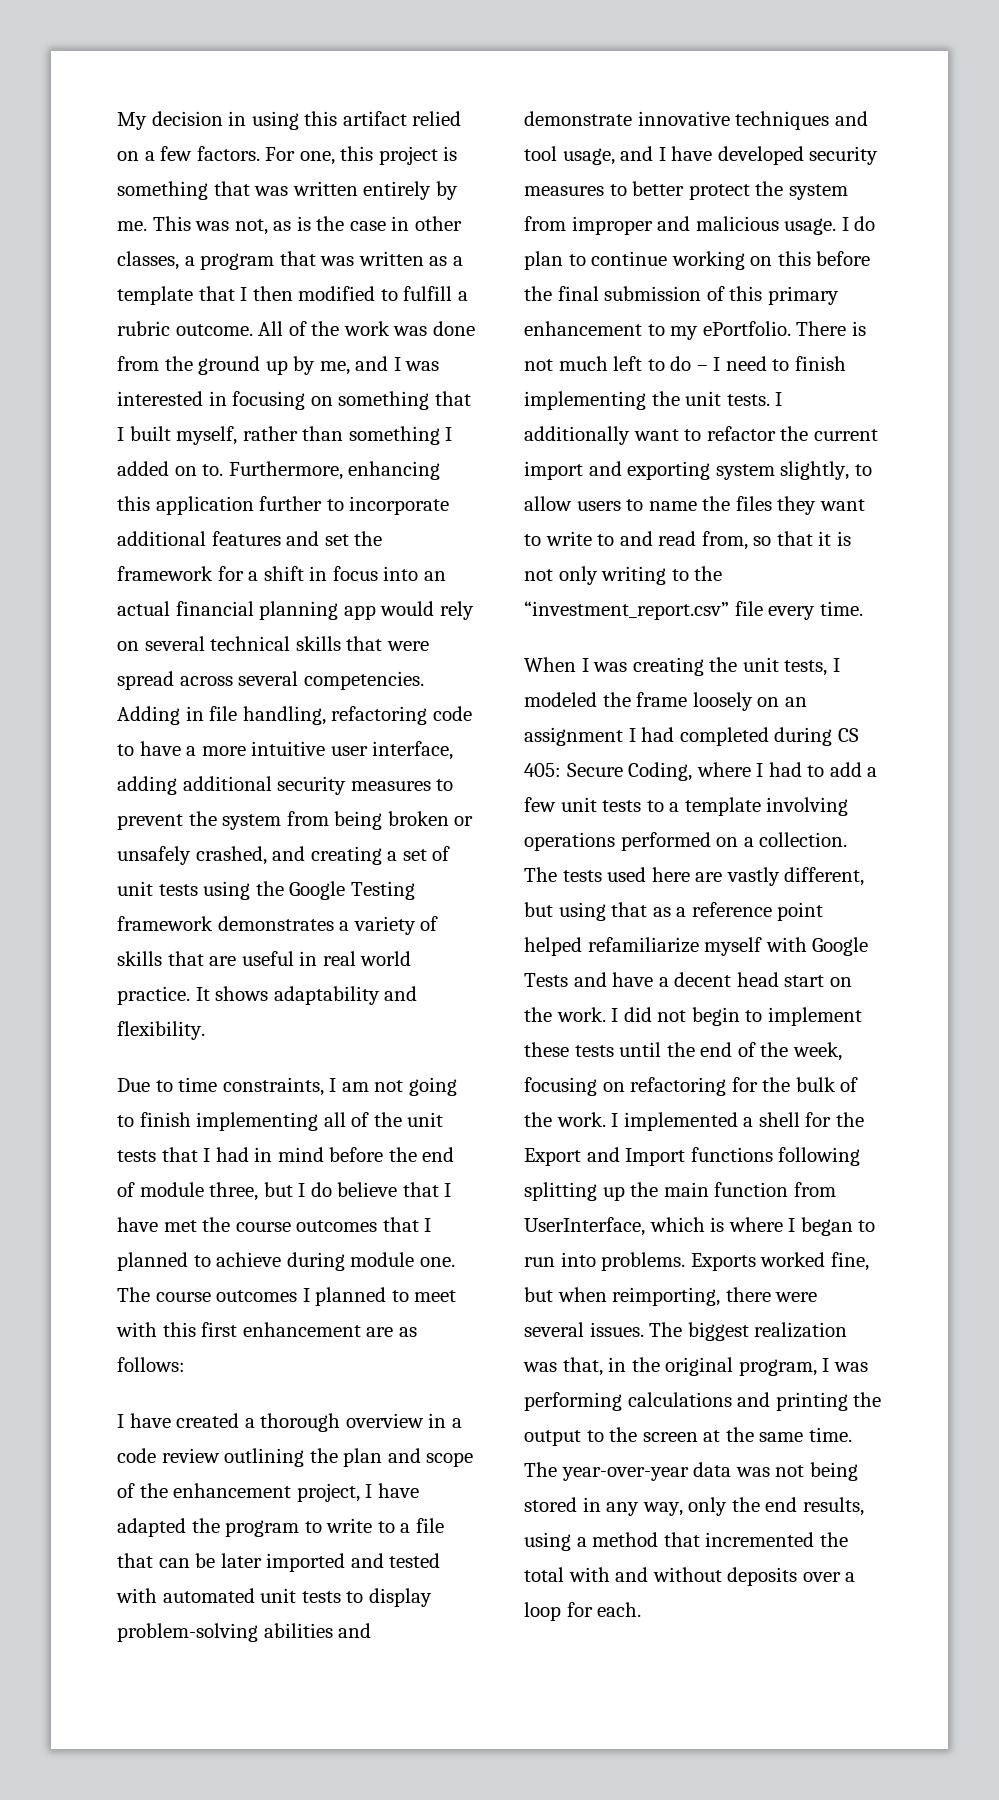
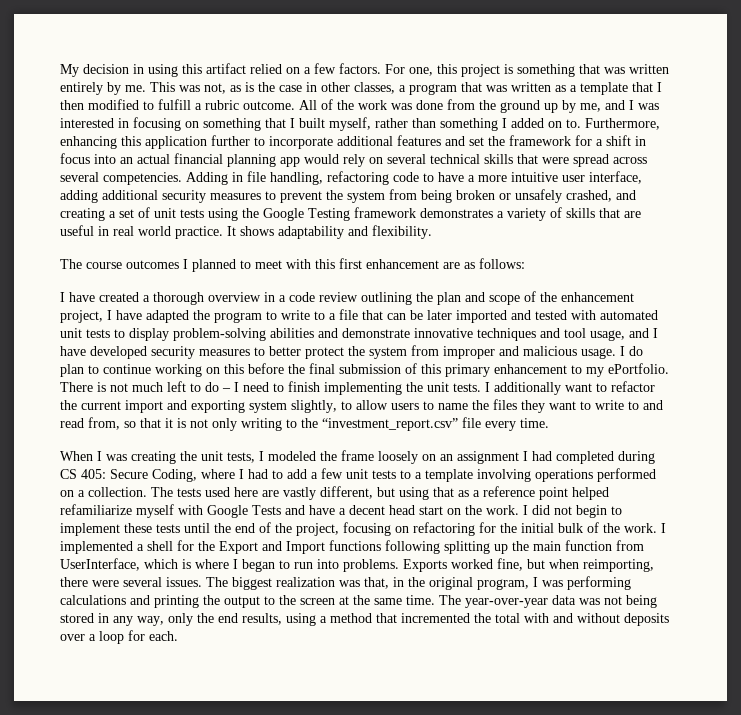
- Due to time constraints, I am not going to finish implementing all of the unit tests that I had in mind before the end of module three, but I do believe that I have met the course outcomes that I planned to achieve during module one.
- I did not begin to implement these tests until the end of the week, focusing on refactoring for the bulk of the work.
+ I did not begin to implement these tests until the end of the project, focusing on refactoring for the initial bulk of the work.

